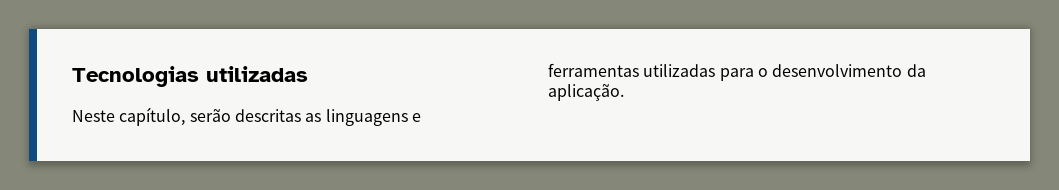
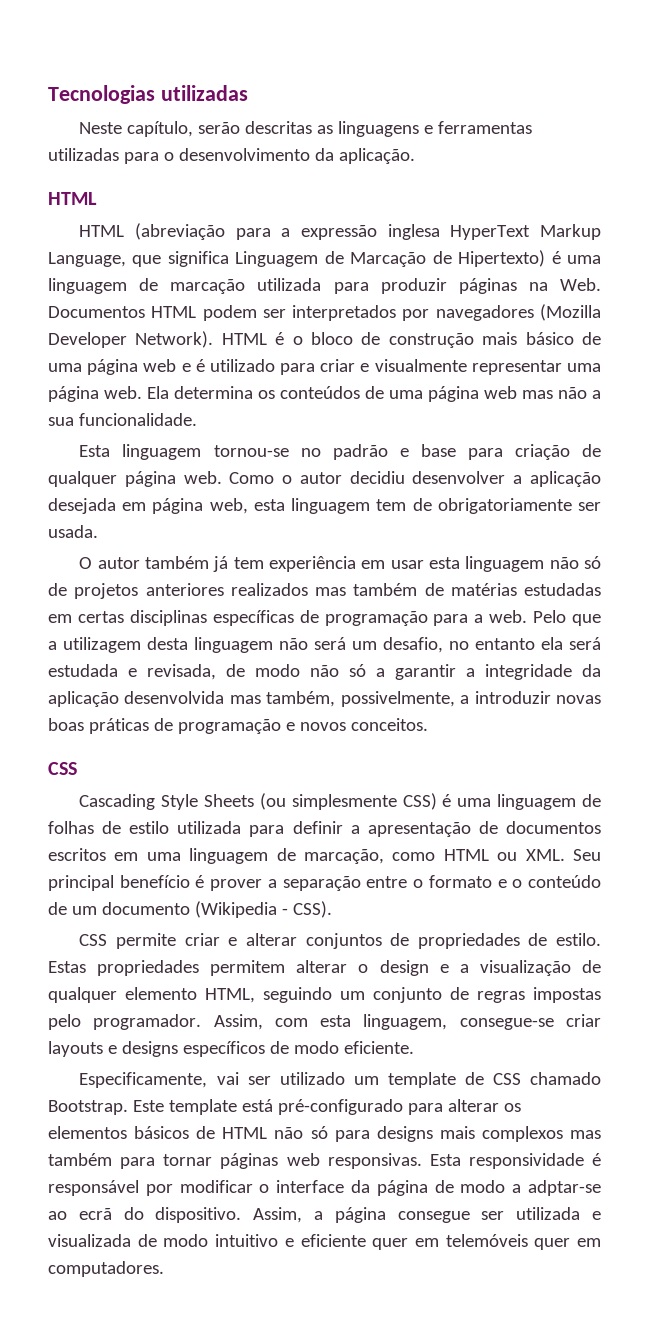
  Neste capítulo, serão descritas as linguagens e ferramentas utilizadas para o desenvolvimento da aplicação.
+ HTML
+ HTML (abreviação para a expressão inglesa HyperText Markup Language, que significa Linguagem de Marcação de Hipertexto) é uma linguagem de marcação utilizada para produzir páginas na Web. Documentos HTML podem ser interpretados por navegadores (Mozilla Developer Network). HTML é o bloco de construção mais básico de uma página web e é utilizado para criar e visualmente representar uma página web. Ela determina os conteúdos de uma página web mas não a sua funcionalidade.
+ Esta linguagem tornou-se no padrão e base para criação de qualquer página web. Como o autor decidiu desenvolver a aplicação desejada em página web, esta linguagem tem de obrigatoriamente ser usada.
+ O autor também já tem experiência em usar esta linguagem não só de projetos anteriores realizados mas também de matérias estudadas em certas disciplinas específicas de programação para a web. Pelo que a utilizagem desta linguagem não será um desafio, no entanto ela será estudada e revisada, de modo não só a garantir a integridade da aplicação desenvolvida mas também, possivelmente, a introduzir novas boas práticas de programação e novos conceitos.
+ CSS
+ Cascading Style Sheets (ou simplesmente CSS) é uma linguagem de folhas de estilo utilizada para definir a apresentação de documentos escritos em uma linguagem de marcação, como HTML ou XML. Seu principal benefício é prover a separação entre o formato e o conteúdo de um documento (Wikipedia - CSS).
+ CSS permite criar e alterar conjuntos de propriedades de estilo. Estas propriedades permitem alterar o design e a visualização de qualquer elemento HTML, seguindo um conjunto de regras impostas pelo programador. Assim, com esta linguagem, consegue-se criar layouts e designs específicos de modo eficiente.
+ Especificamente, vai ser utilizado um template de CSS chamado Bootstrap. Este template está pré-configurado para alterar os elementos básicos de HTML não só para designs mais complexos mas também para tornar páginas web responsivas. Esta responsividade é responsável por modificar o interface da página de modo a adptar-se ao ecrã do dispositivo. Assim, a página consegue ser utilizada e visualizada de modo intuitivo e eficiente quer em telemóveis quer em computadores.

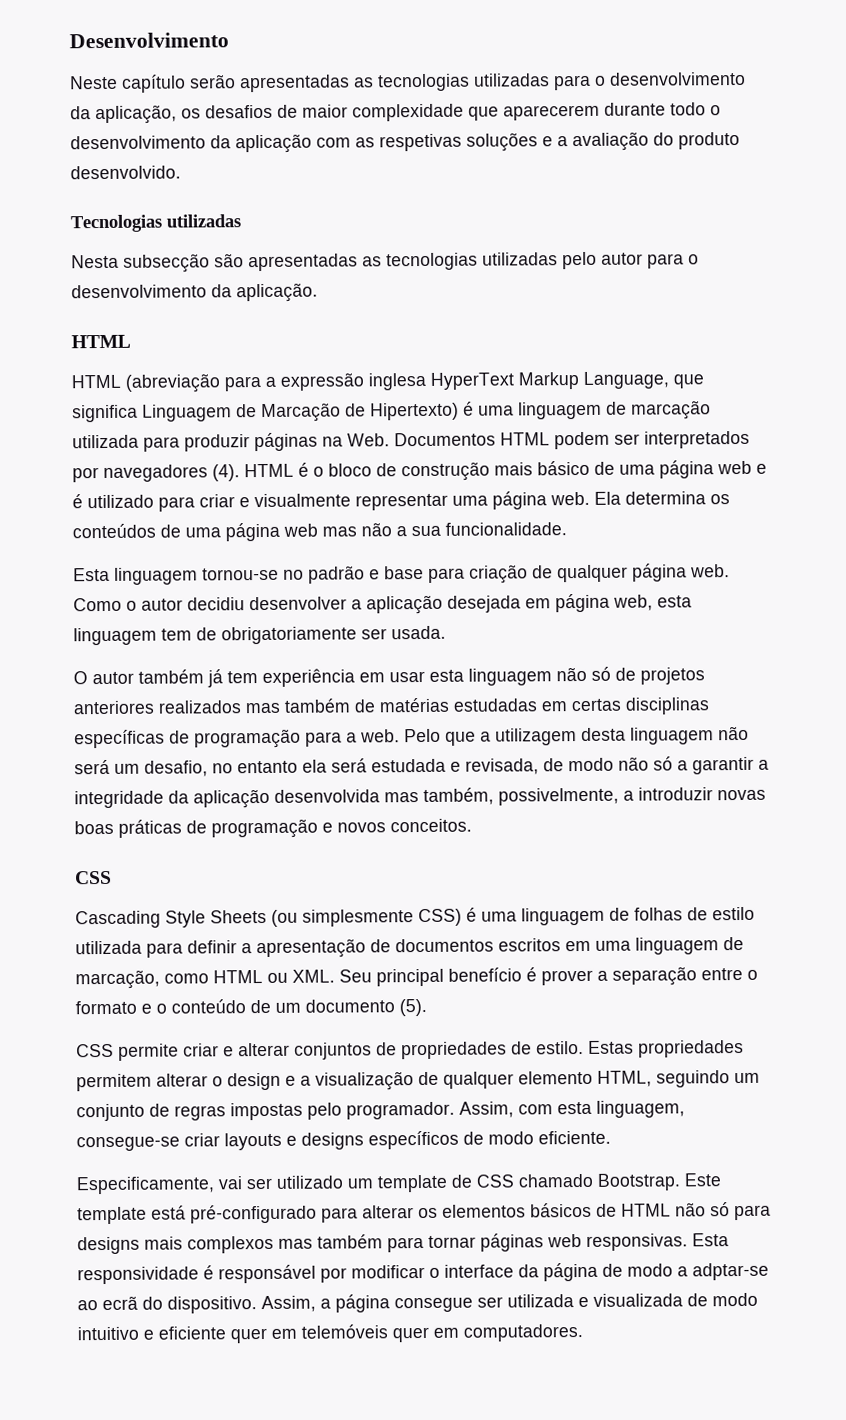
+ Desenvolvimento
+ Neste capítulo serão apresentadas as tecnologias utilizadas para o desenvolvimento da aplicação, os desafios de maior complexidade que aparecerem durante todo o desenvolvimento da aplicação com as respetivas soluções e a avaliação do produto desenvolvido.
  Tecnologias utilizadas
- Neste capítulo, serão descritas as linguagens e ferramentas utilizadas para o desenvolvimento da aplicação.
+ Nesta subsecção são apresentadas as tecnologias utilizadas pelo autor para o desenvolvimento da aplicação.
- HTML (abreviação para a expressão inglesa HyperText Markup Language, que significa Linguagem de Marcação de Hipertexto) é uma linguagem de marcação utilizada para produzir páginas na Web. Documentos HTML podem ser interpretados por navegadores (Mozilla Developer Network).
+ HTML (abreviação para a expressão inglesa HyperText Markup Language, que significa Linguagem de Marcação de Hipertexto) é uma linguagem de marcação utilizada para produzir páginas na Web. Documentos HTML podem ser interpretados por navegadores (4).
- Cascading Style Sheets (ou simplesmente CSS) é uma linguagem de folhas de estilo utilizada para definir a apresentação de documentos escritos em uma linguagem de marcação, como HTML ou XML. Seu principal benefício é prover a separação entre o formato e o conteúdo de um documento (Wikipedia - CSS).
+ Cascading Style Sheets (ou simplesmente CSS) é uma linguagem de folhas de estilo utilizada para definir a apresentação de documentos escritos em uma linguagem de marcação, como HTML ou XML. Seu principal benefício é prover a separação entre o formato e o conteúdo de um documento (5).

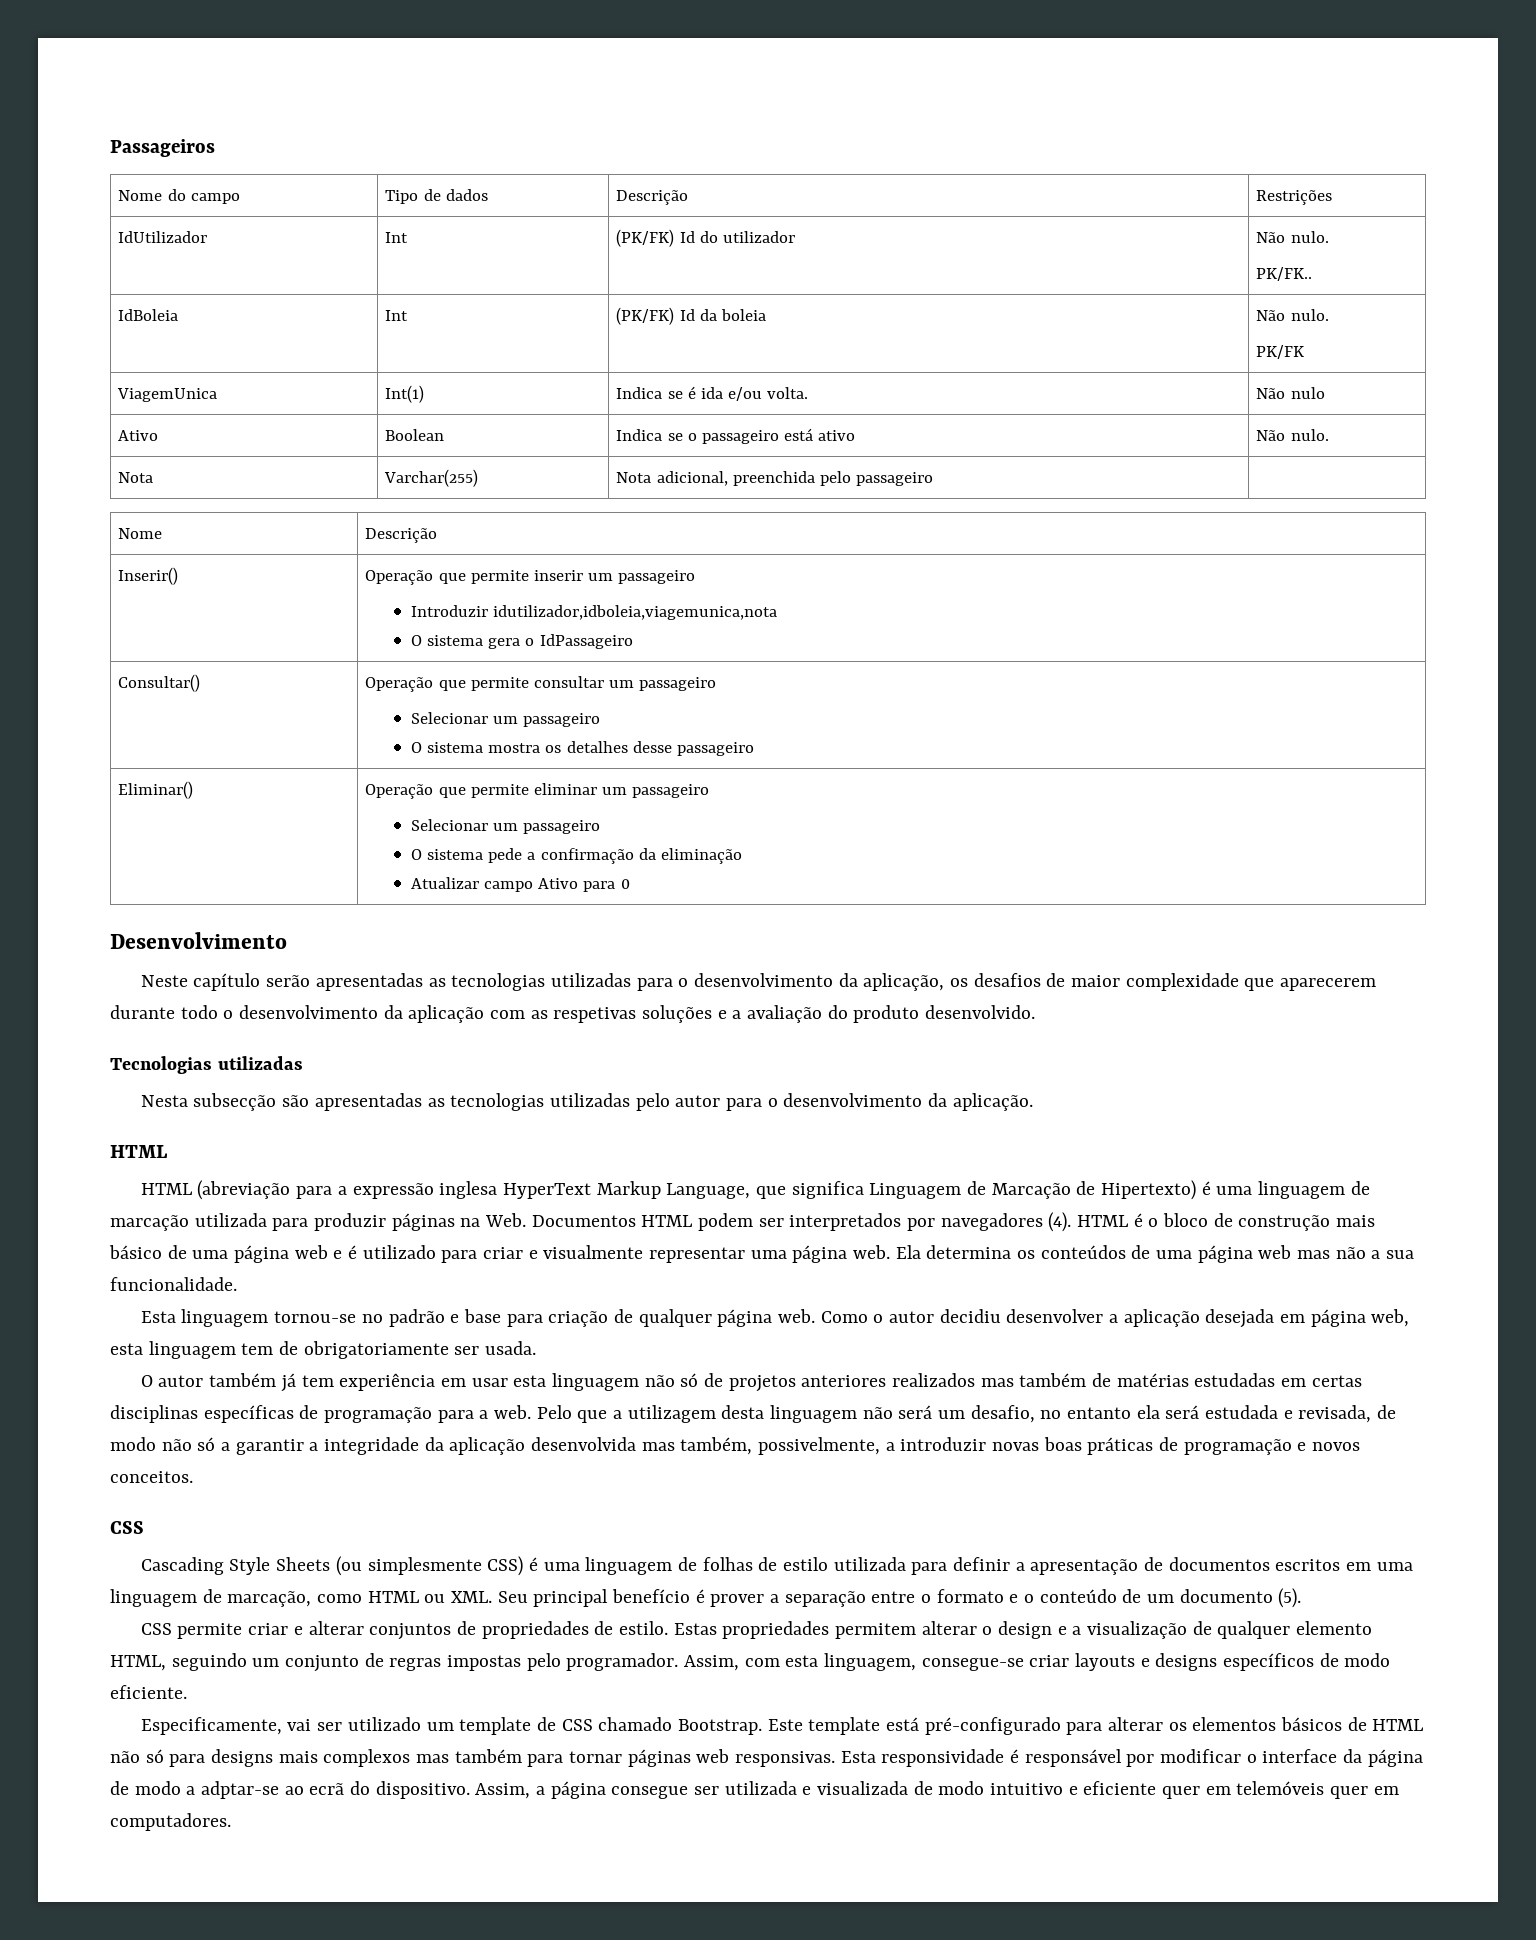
+ Passageiros
+ Nome do campo | Tipo de dados | Descrição | Restrições
+ IdUtilizador | Int | (PK/FK) Id do utilizador | Não nulo.
+ PK/FK..
+ IdBoleia | Int | (PK/FK) Id da boleia | Não nulo.
+ PK/FK
+ ViagemUnica | Int(1) | Indica se é ida e/ou volta. | Não nulo
+ Ativo | Boolean | Indica se o passageiro está ativo | Não nulo.
+ Nota | Varchar(255) | Nota adicional, preenchida pelo passageiro |
+ Nome | Descrição
+ Inserir() | Operação que permite inserir um passageiro
+ Introduzir idutilizador,idboleia,viagemunica,nota
+ O sistema gera o IdPassageiro
+ Consultar() | Operação que permite consultar um passageiro
+ Selecionar um passageiro
+ O sistema mostra os detalhes desse passageiro
+ Eliminar() | Operação que permite eliminar um passageiro
+ Selecionar um passageiro
+ O sistema pede a confirmação da eliminação
+ Atualizar campo Ativo para 0

